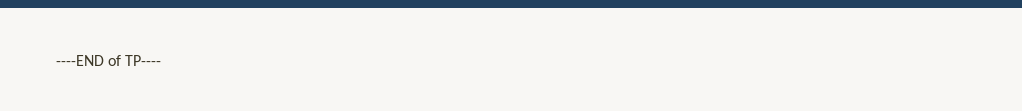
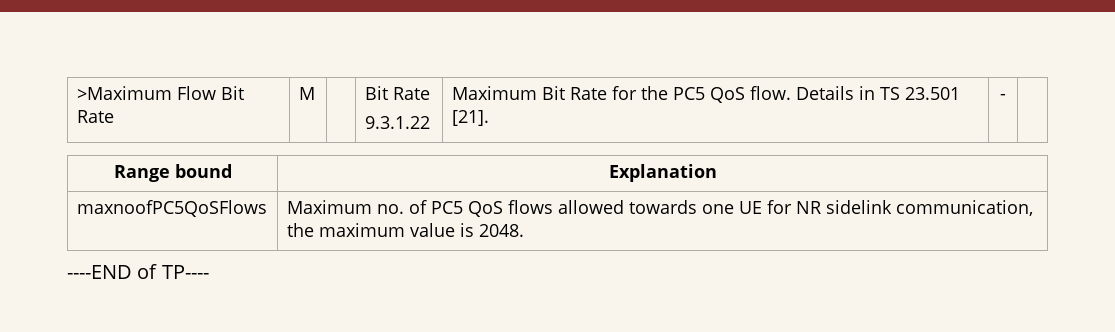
+ >Maximum Flow Bit Rate | M | | Bit Rate
+ 9.3.1.22 | Maximum Bit Rate for the PC5 QoS flow. Details in TS 23.501 [21]. | - |
+ Range bound | Explanation
+ maxnoofPC5QoSFlows | Maximum no. of PC5 QoS flows allowed towards one UE for NR sidelink communication, the maximum value is 2048.

